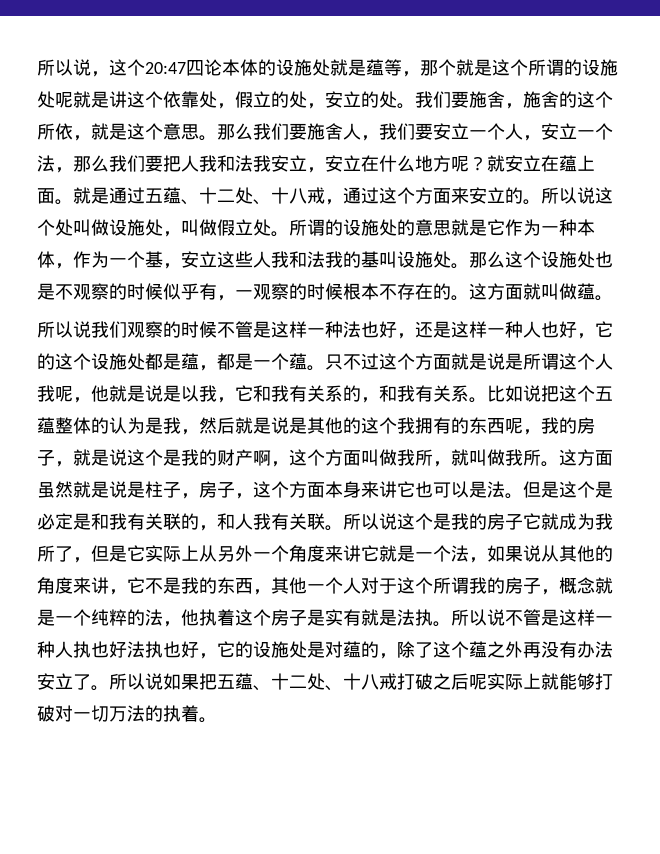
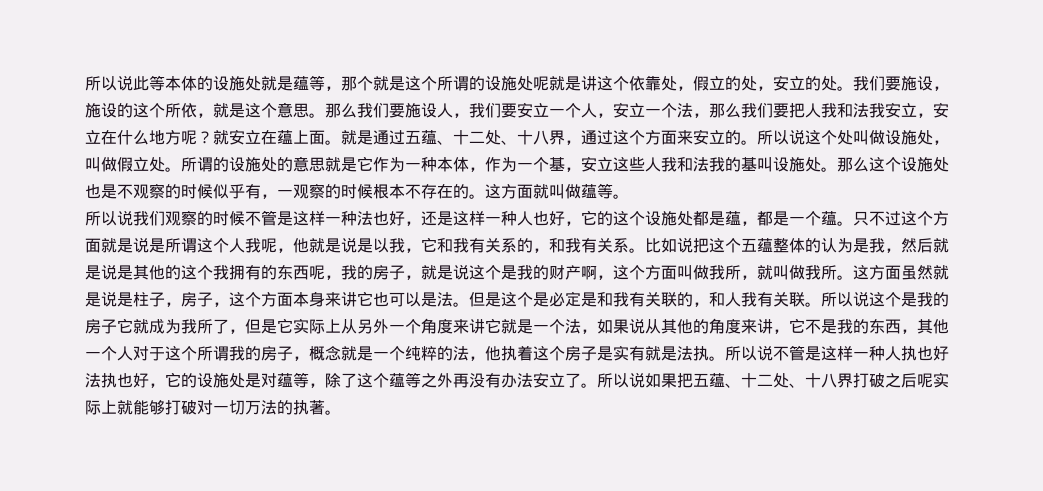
- 所以说，这个20:47四论本体的设施处就是蕴等，那个就是这个所谓的设施处呢就是讲这个依靠处，假立的处，安立的处。
+ 所以说此等本体的设施处就是蕴等，那个就是这个所谓的设施处呢就是讲这个依靠处，假立的处，安立的处。
- 我们要施舍，施舍的这个所依，就是这个意思。
+ 我们要施设，施设的这个所依，就是这个意思。
- 那么我们要施舍人，我们要安立一个人，安立一个法，那么我们要把人我和法我安立，安立在什么地方呢？
+ 那么我们要施设人，我们要安立一个人，安立一个法，那么我们要把人我和法我安立，安立在什么地方呢？
- 就是通过五蕴、十二处、十八戒，通过这个方面来安立的。
+ 就是通过五蕴、十二处、十八界，通过这个方面来安立的。
- 这方面就叫做蕴。
+ 这方面就叫做蕴等。
- 所以说不管是这样一种人执也好法执也好，它的设施处是对蕴的，除了这个蕴之外再没有办法安立了。
+ 所以说不管是这样一种人执也好法执也好，它的设施处是对蕴等，除了这个蕴等之外再没有办法安立了。
- 所以说如果把五蕴、十二处、十八戒打破之后呢实际上就能够打破对一切万法的执着。
+ 所以说如果把五蕴、十二处、十八界打破之后呢实际上就能够打破对一切万法的执著。

